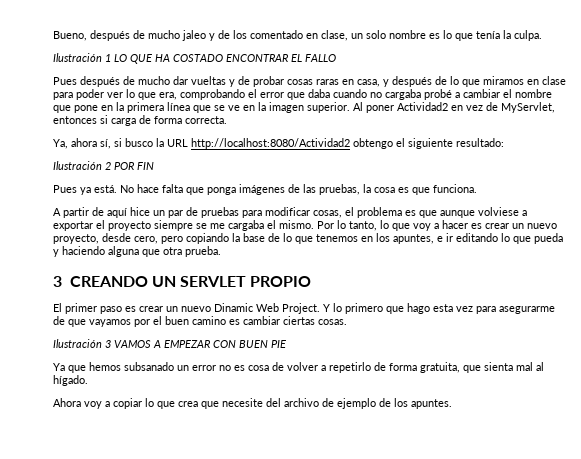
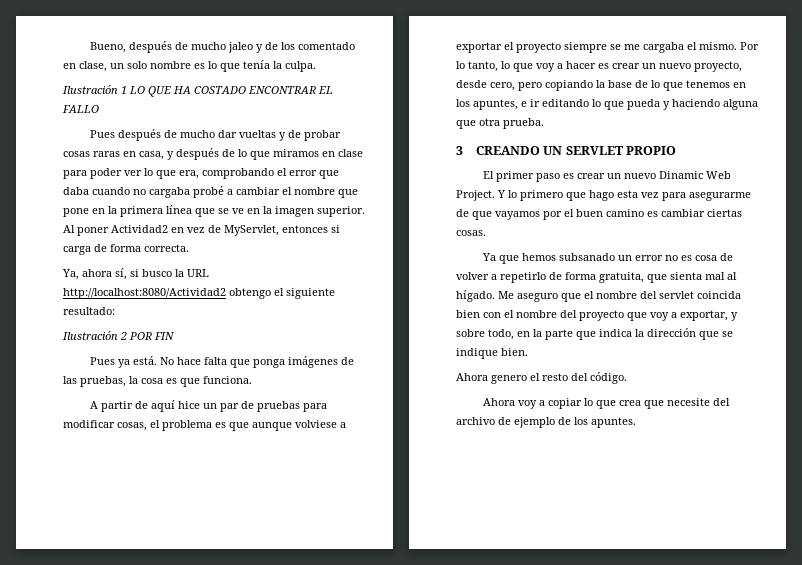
- Ilustración 3 VAMOS A EMPEZAR CON BUEN PIE
+ Me aseguro que el nombre del servlet coincida bien con el nombre del proyecto que voy a exportar, y sobre todo, en la parte que indica la dirección que se indique bien.
+ Ahora genero el resto del código.

